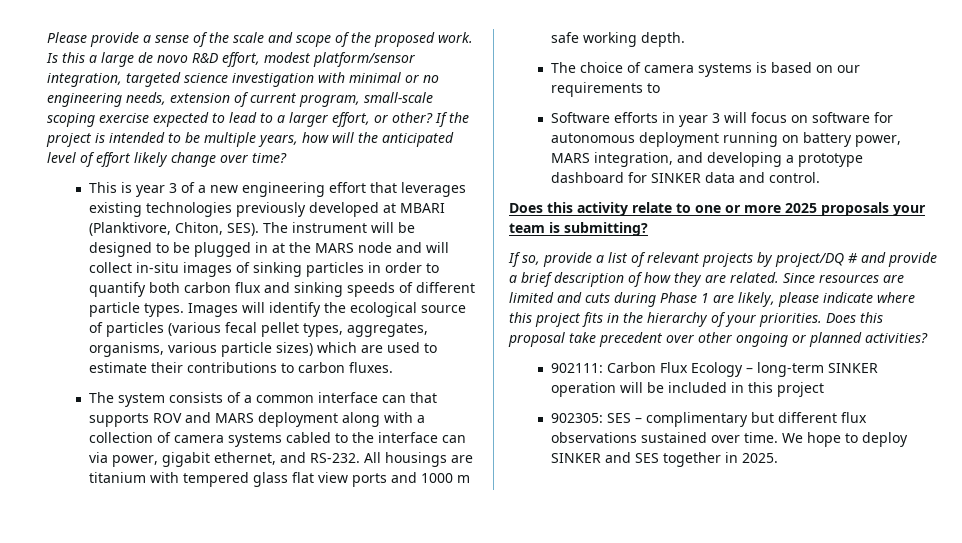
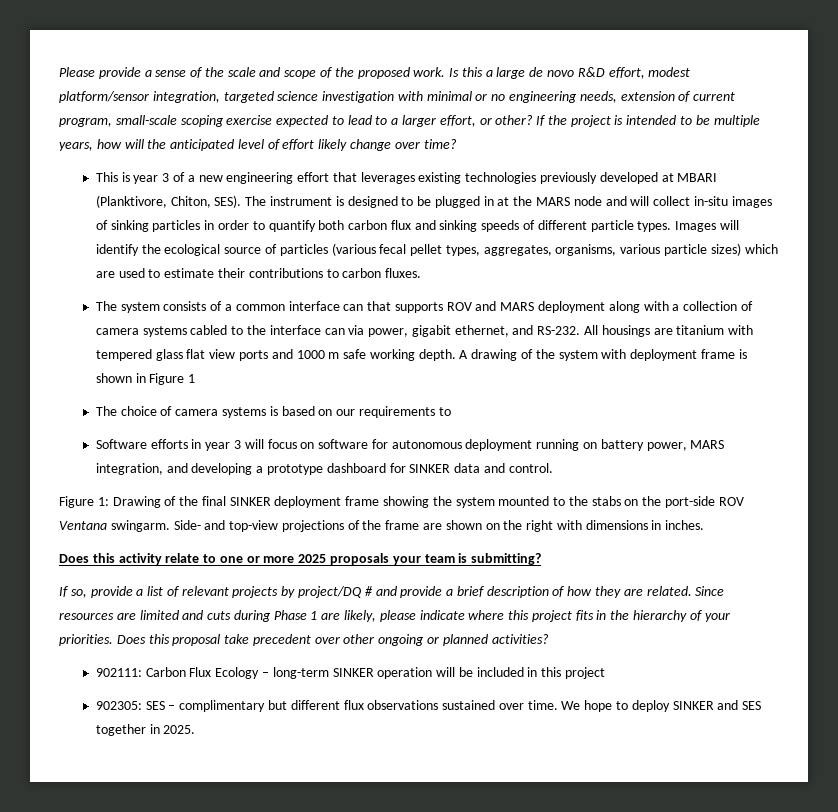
- The instrument will be designed to be plugged in at the MARS node and will collect in-situ images of sinking particles in order to quantify both carbon flux and sinking speeds of different particle types.
+ The instrument is designed to be plugged in at the MARS node and will collect in-situ images of sinking particles in order to quantify both carbon flux and sinking speeds of different particle types.
+ A drawing of the system with deployment frame is shown in Figure 1
+ Figure 1: Drawing of the final SINKER deployment frame showing the system mounted to the stabs on the port-side ROV Ventana swingarm. Side- and top-view projections of the frame are shown on the right with dimensions in inches.

